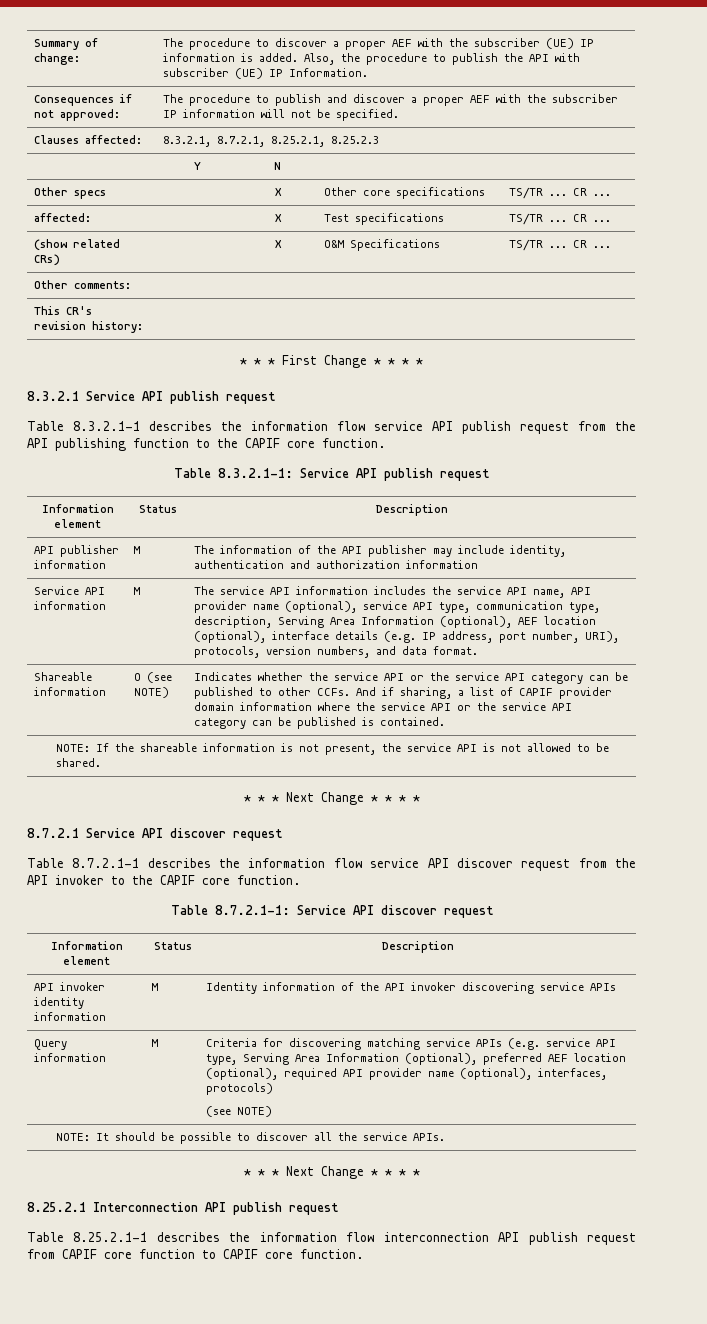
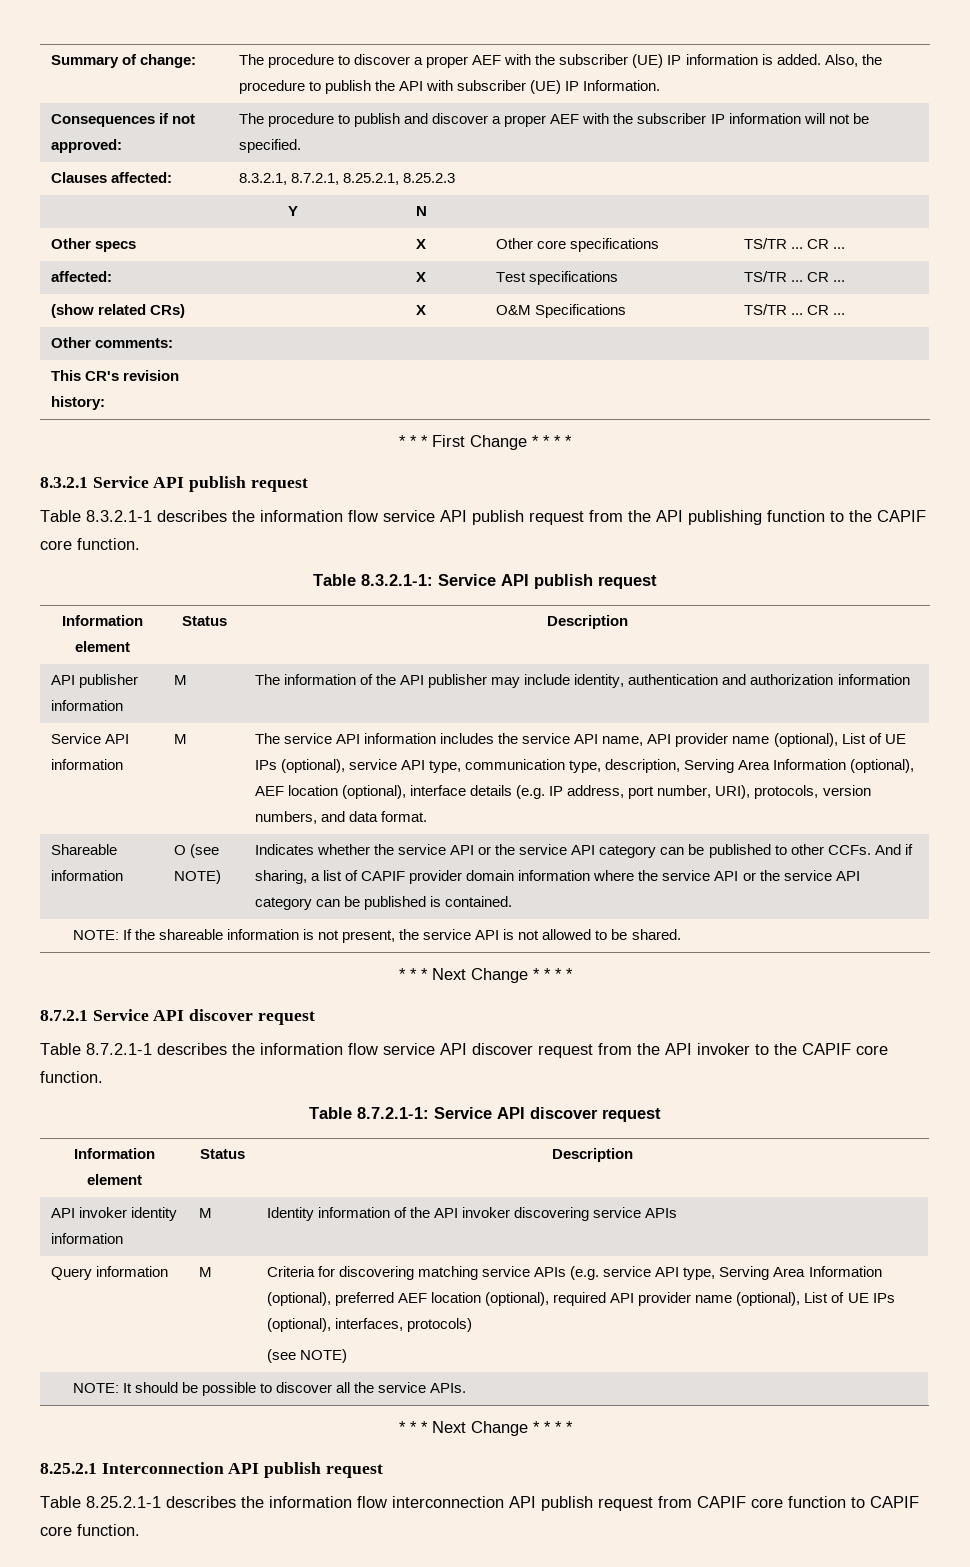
- The service API information includes the service API name, API provider name (optional), service API type, communication type, description, Serving Area Information (optional), AEF location (optional), interface details (e.g. IP address, port number, URI), protocols, version numbers, and data format.
+ The service API information includes the service API name, API provider name (optional), List of UE IPs (optional), service API type, communication type, description, Serving Area Information (optional), AEF location (optional), interface details (e.g. IP address, port number, URI), protocols, version numbers, and data format.
- Query information | M | Criteria for discovering matching service APIs (e.g. service API type, Serving Area Information (optional), preferred AEF location (optional), required API provider name (optional), interfaces, protocols)
+ Query information | M | Criteria for discovering matching service APIs (e.g. service API type, Serving Area Information (optional), preferred AEF location (optional), required API provider name (optional), List of UE IPs (optional), interfaces, protocols)

